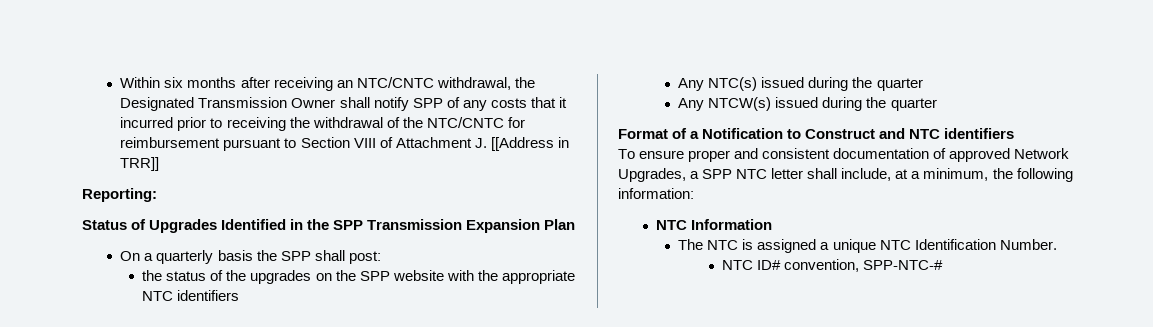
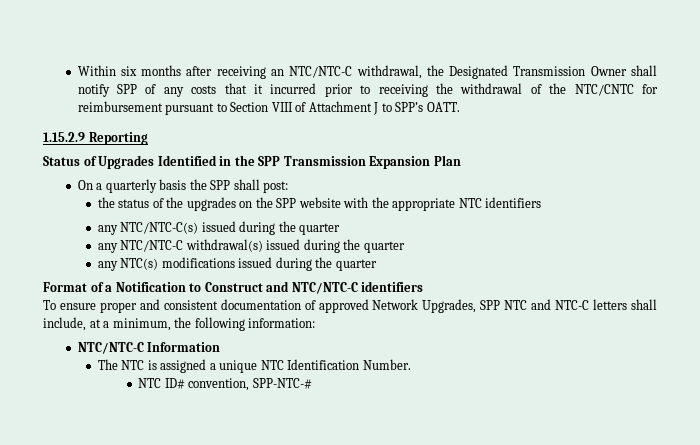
- Within six months after receiving an NTC/CNTC withdrawal, the Designated Transmission Owner shall notify SPP of any costs that it incurred prior to receiving the withdrawal of the NTC/CNTC for reimbursement pursuant to Section VIII of Attachment J. [[Address in TRR]]
- Reporting:
+ Within six months after receiving an NTC/NTC-C withdrawal, the Designated Transmission Owner shall notify SPP of any costs that it incurred prior to receiving the withdrawal of the NTC/CNTC for reimbursement pursuant to Section VIII of Attachment J to SPP’s OATT.
+ 1.15.2.9 Reporting
- Any NTC(s) issued during the quarter
- Any NTCW(s) issued during the quarter
+ any NTC/NTC-C(s) issued during the quarter
+ any NTC/NTC-C withdrawal(s) issued during the quarter
+ any NTC(s) modifications issued during the quarter
- Format of a Notification to Construct and NTC identifiers
+ Format of a Notification to Construct and NTC/NTC-C identifiers
- To ensure proper and consistent documentation of approved Network Upgrades, a SPP NTC letter shall include, at a minimum, the following information:
+ To ensure proper and consistent documentation of approved Network Upgrades, SPP NTC and NTC-C letters shall include, at a minimum, the following information:
- NTC Information
+ NTC/NTC-C Information

